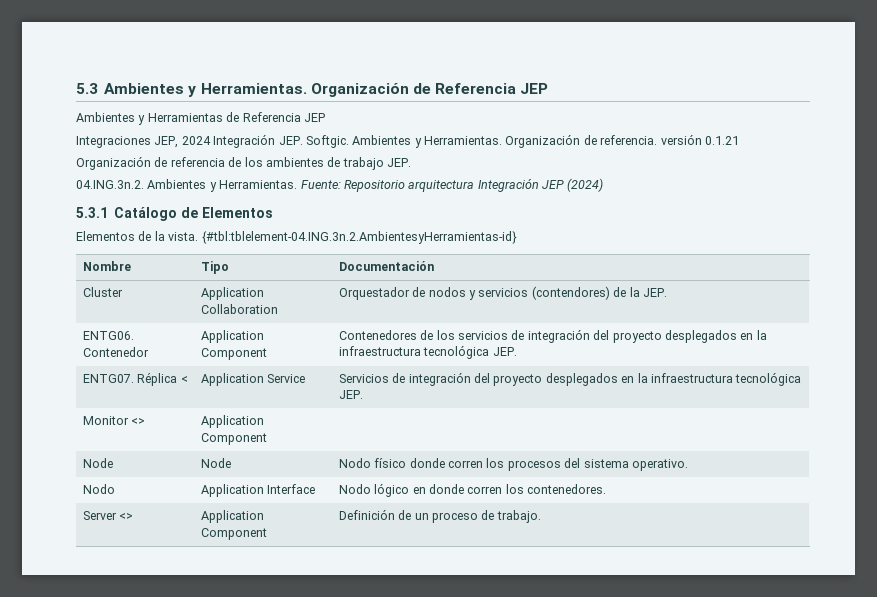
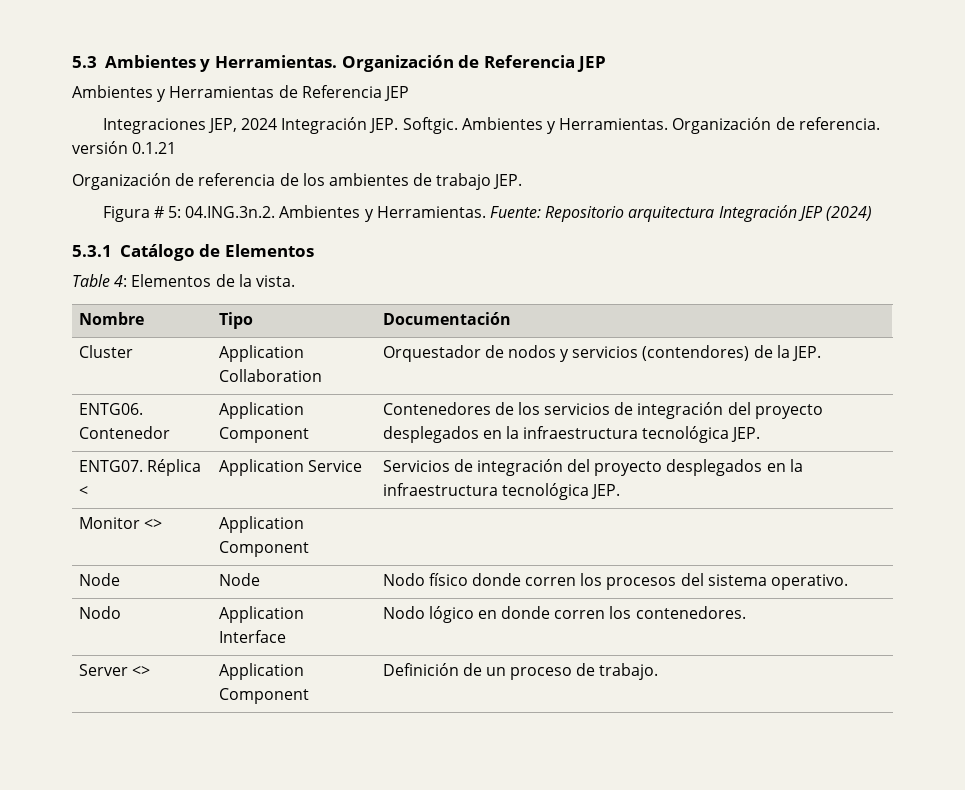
- 04.ING.3n.2. Ambientes y Herramientas.
+ Figura # 5: 04.ING.3n.2. Ambientes y Herramientas.
- Elementos de la vista. {#tbl:tblelement-04.ING.3n.2.AmbientesyHerramientas-id}
+ Table 4: Elementos de la vista.

